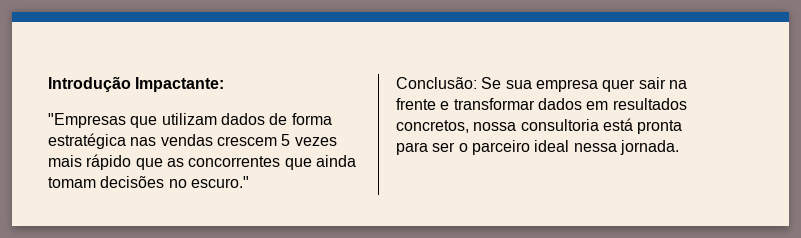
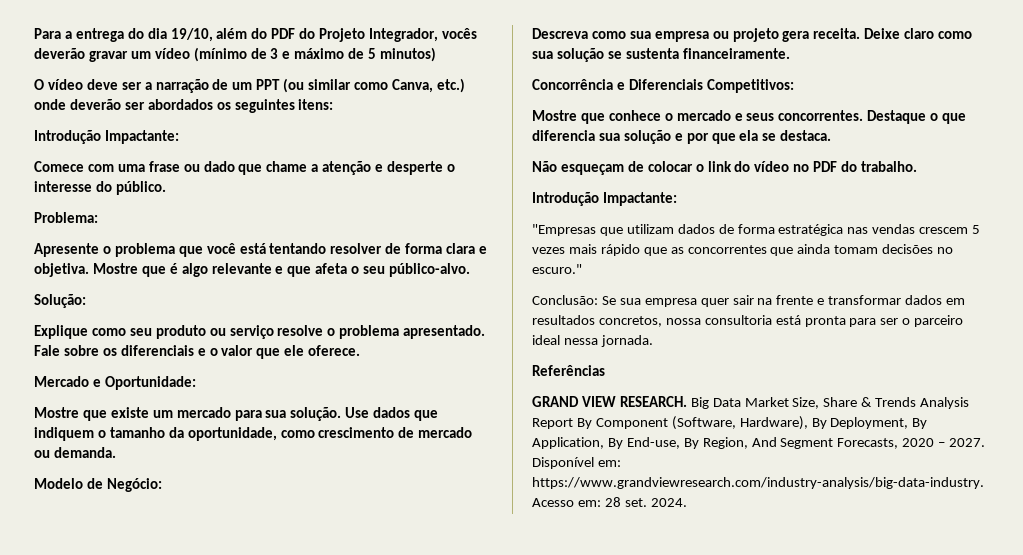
+ Para a entrega do dia 19/10, além do PDF do Projeto Integrador, vocês deverão gravar um vídeo (mínimo de 3 e máximo de 5 minutos)
+ O vídeo deve ser a narração de um PPT (ou similar como Canva, etc.) onde deverão ser abordados os seguintes itens:
+ Introdução Impactante:
+ Comece com uma frase ou dado que chame a atenção e desperte o interesse do público.
+ Problema:
+ Apresente o problema que você está tentando resolver de forma clara e objetiva. Mostre que é algo relevante e que afeta o seu público-alvo.
+ Solução:
+ Explique como seu produto ou serviço resolve o problema apresentado. Fale sobre os diferenciais e o valor que ele oferece.
+ Mercado e Oportunidade:
+ Mostre que existe um mercado para sua solução. Use dados que indiquem o tamanho da oportunidade, como crescimento de mercado ou demanda.
+ Modelo de Negócio:
+ Descreva como sua empresa ou projeto gera receita. Deixe claro como sua solução se sustenta financeiramente.
+ Concorrência e Diferenciais Competitivos:
+ Mostre que conhece o mercado e seus concorrentes. Destaque o que diferencia sua solução e por que ela se destaca.
+ Não esqueçam de colocar o link do vídeo no PDF do trabalho.
+ Referências
+ GRAND VIEW RESEARCH. Big Data Market Size, Share & Trends Analysis Report By Component (Software, Hardware), By Deployment, By Application, By End-use, By Region, And Segment Forecasts, 2020 – 2027. Disponível em: https://www.grandviewresearch.com/industry-analysis/big-data-industry. Acesso em: 28 set. 2024.

